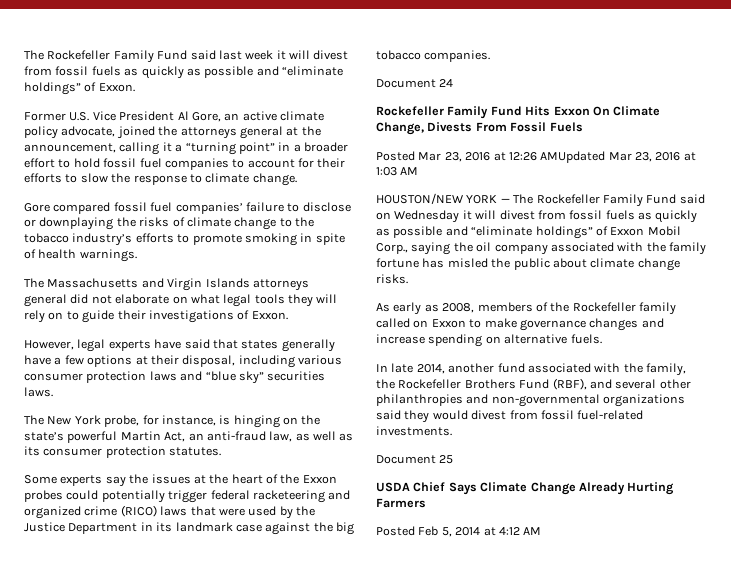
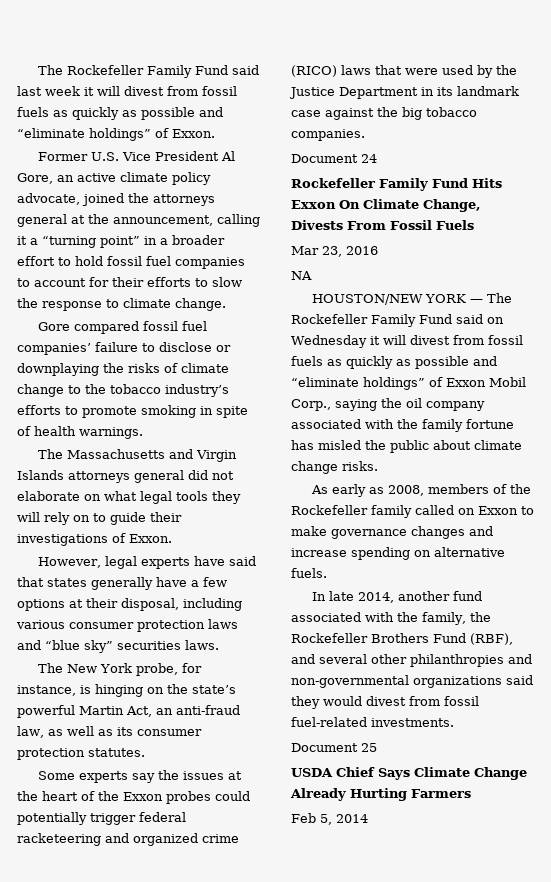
- Posted Mar 23, 2016 at 12:26 AMUpdated Mar 23, 2016 at 1:03 AM
+ Mar 23, 2016
+ NA
- Posted Feb 5, 2014 at 4:12 AM
+ Feb 5, 2014

